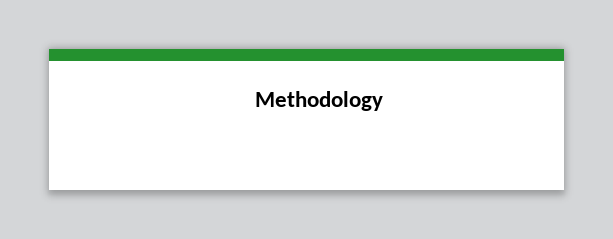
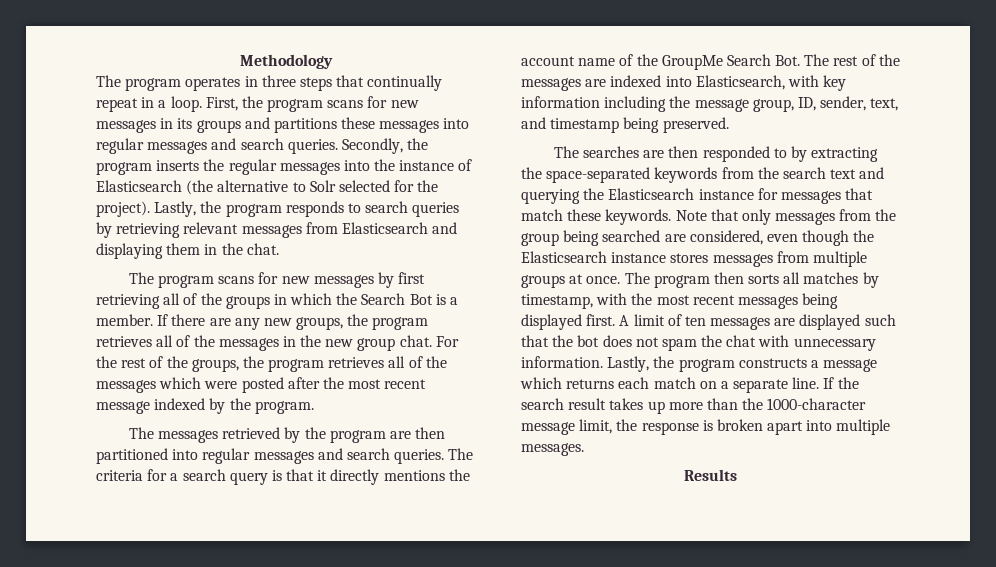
+ The program operates in three steps that continually repeat in a loop. First, the program scans for new messages in its groups and partitions these messages into regular messages and search queries. Secondly, the program inserts the regular messages into the instance of Elasticsearch (the alternative to Solr selected for the project). Lastly, the program responds to search queries by retrieving relevant messages from Elasticsearch and displaying them in the chat.
+ The program scans for new messages by first retrieving all of the groups in which the Search Bot is a member. If there are any new groups, the program retrieves all of the messages in the new group chat. For the rest of the groups, the program retrieves all of the messages which were posted after the most recent message indexed by the program.
+ The messages retrieved by the program are then partitioned into regular messages and search queries. The criteria for a search query is that it directly mentions the account name of the GroupMe Search Bot. The rest of the messages are indexed into Elasticsearch, with key information including the message group, ID, sender, text, and timestamp being preserved.
+ The searches are then responded to by extracting the space-separated keywords from the search text and querying the Elasticsearch instance for messages that match these keywords. Note that only messages from the group being searched are considered, even though the Elasticsearch instance stores messages from multiple groups at once. The program then sorts all matches by timestamp, with the most recent messages being displayed first. A limit of ten messages are displayed such that the bot does not spam the chat with unnecessary information. Lastly, the program constructs a message which returns each match on a separate line. If the search result takes up more than the 1000-character message limit, the response is broken apart into multiple messages.
+ Results

